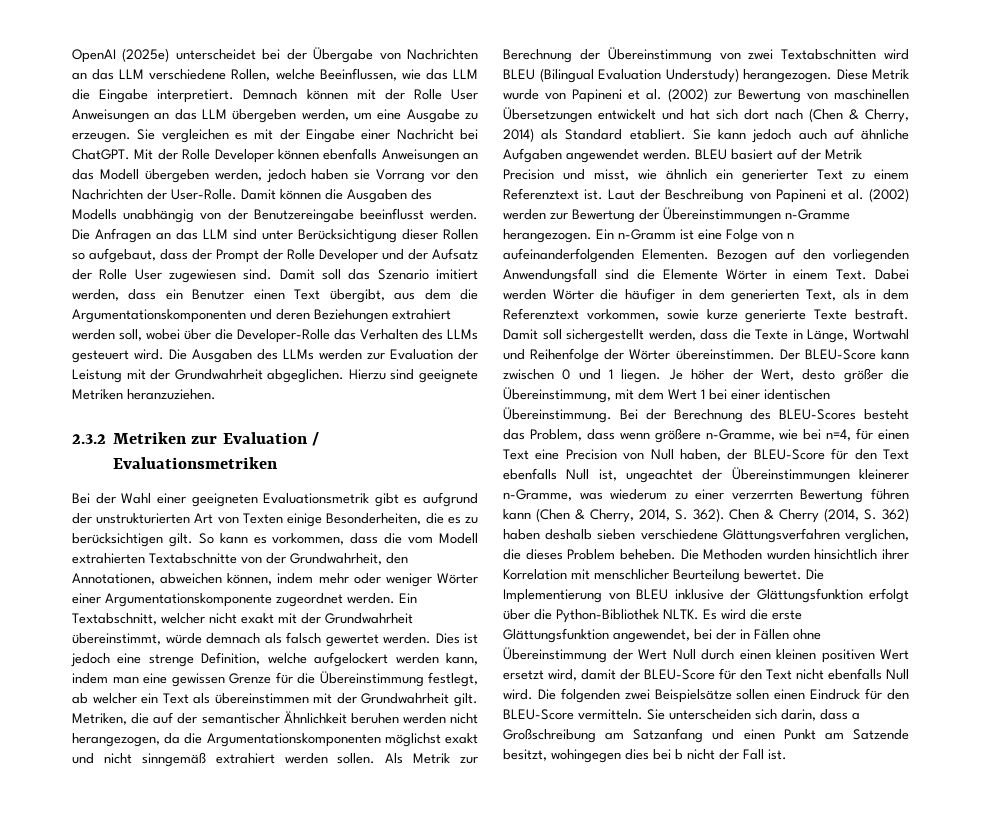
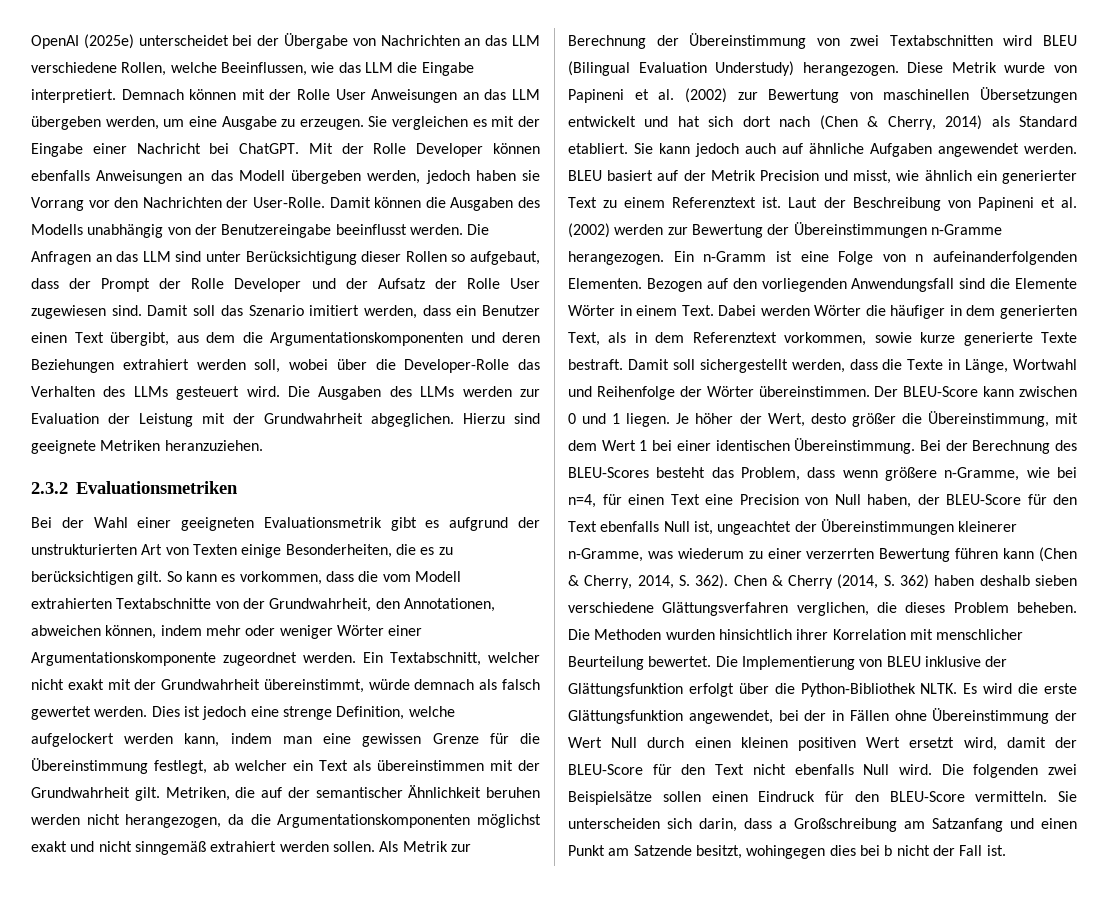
- 2.3.2 Metriken zur Evaluation / Evaluationsmetriken
+ 2.3.2 Evaluationsmetriken

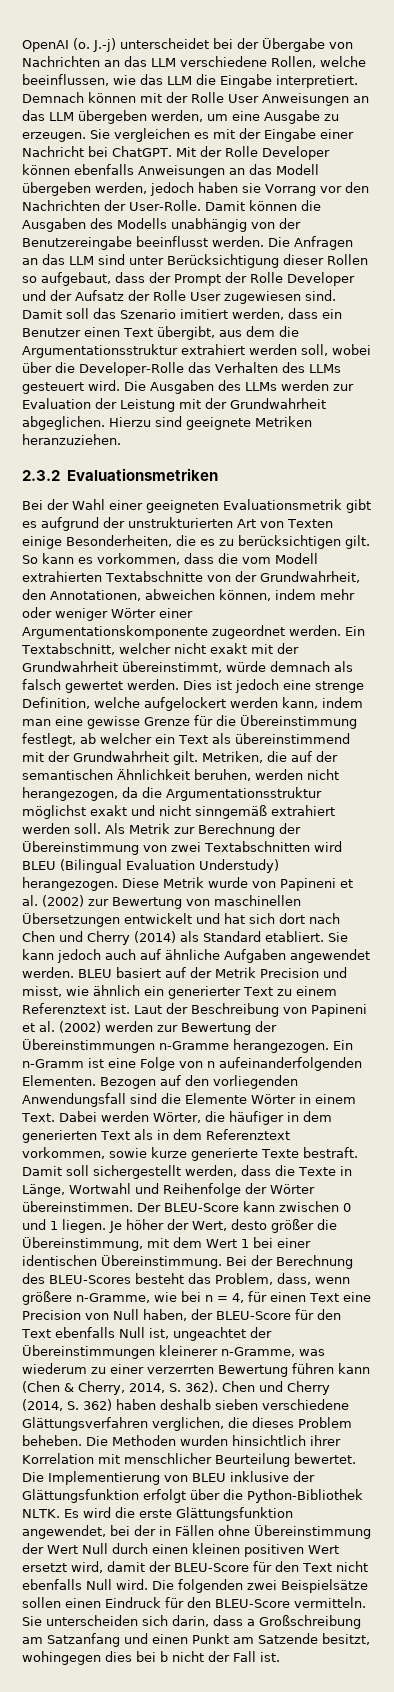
- OpenAI (2025e) unterscheidet bei der Übergabe von Nachrichten an das LLM verschiedene Rollen, welche Beeinflussen, wie das LLM die Eingabe interpretiert.
+ OpenAI (o. J.-j) unterscheidet bei der Übergabe von Nachrichten an das LLM verschiedene Rollen, welche beeinflussen, wie das LLM die Eingabe interpretiert.
- Damit soll das Szenario imitiert werden, dass ein Benutzer einen Text übergibt, aus dem die Argumentationskomponenten und deren Beziehungen extrahiert werden soll, wobei über die Developer-Rolle das Verhalten des LLMs gesteuert wird.
+ Damit soll das Szenario imitiert werden, dass ein Benutzer einen Text übergibt, aus dem die Argumentationsstruktur extrahiert werden soll, wobei über die Developer-Rolle das Verhalten des LLMs gesteuert wird.
- Dies ist jedoch eine strenge Definition, welche aufgelockert werden kann, indem man eine gewissen Grenze für die Übereinstimmung festlegt, ab welcher ein Text als übereinstimmen mit der Grundwahrheit gilt.
+ Dies ist jedoch eine strenge Definition, welche aufgelockert werden kann, indem man eine gewisse Grenze für die Übereinstimmung festlegt, ab welcher ein Text als übereinstimmend mit der Grundwahrheit gilt.
- Metriken, die auf der semantischer Ähnlichkeit beruhen werden nicht herangezogen, da die Argumentationskomponenten möglichst exakt und nicht sinngemäß extrahiert werden sollen.
+ Metriken, die auf der semantischen Ähnlichkeit beruhen, werden nicht herangezogen, da die Argumentationsstruktur möglichst exakt und nicht sinngemäß extrahiert werden soll.
- Diese Metrik wurde von Papineni et al. (2002) zur Bewertung von maschinellen Übersetzungen entwickelt und hat sich dort nach (Chen & Cherry, 2014) als Standard etabliert.
+ Diese Metrik wurde von Papineni et al. (2002) zur Bewertung von maschinellen Übersetzungen entwickelt und hat sich dort nach Chen und Cherry (2014) als Standard etabliert.
- Dabei werden Wörter die häufiger in dem generierten Text, als in dem Referenztext vorkommen, sowie kurze generierte Texte bestraft.
+ Dabei werden Wörter, die häufiger in dem generierten Text als in dem Referenztext vorkommen, sowie kurze generierte Texte bestraft.
- Bei der Berechnung des BLEU-Scores besteht das Problem, dass wenn größere n-Gramme, wie bei n=4, für einen Text eine Precision von Null haben, der BLEU-Score für den Text ebenfalls Null ist, ungeachtet der Übereinstimmungen kleinerer n-Gramme, was wiederum zu einer verzerrten Bewertung führen kann (Chen & Cherry, 2014, S. 362).
+ Bei der Berechnung des BLEU-Scores besteht das Problem, dass, wenn größere n-Gramme, wie bei n = 4, für einen Text eine Precision von Null haben, der BLEU-Score für den Text ebenfalls Null ist, ungeachtet der Übereinstimmungen kleinerer n-Gramme, was wiederum zu einer verzerrten Bewertung führen kann (Chen & Cherry, 2014, S. 362).
- Chen & Cherry (2014, S. 362) haben deshalb sieben verschiedene Glättungsverfahren verglichen, die dieses Problem beheben.
+ Chen und Cherry (2014, S. 362) haben deshalb sieben verschiedene Glättungsverfahren verglichen, die dieses Problem beheben.

